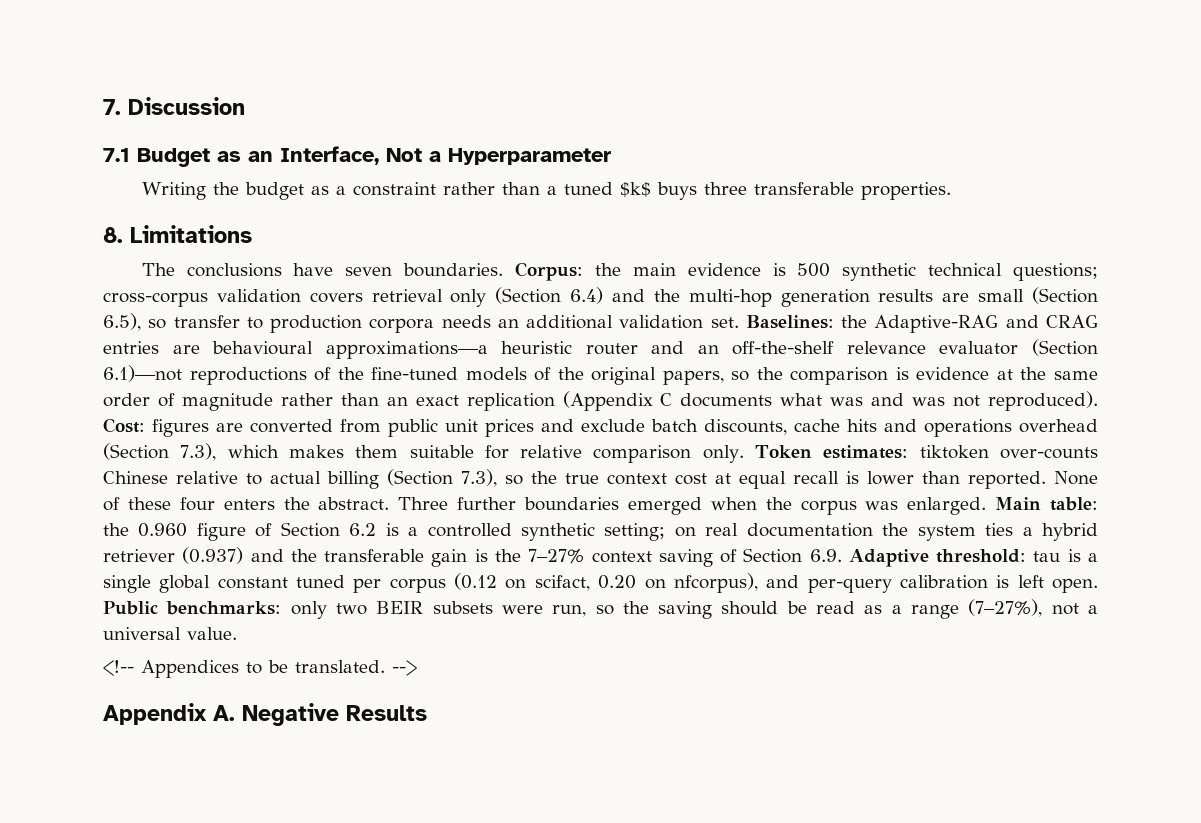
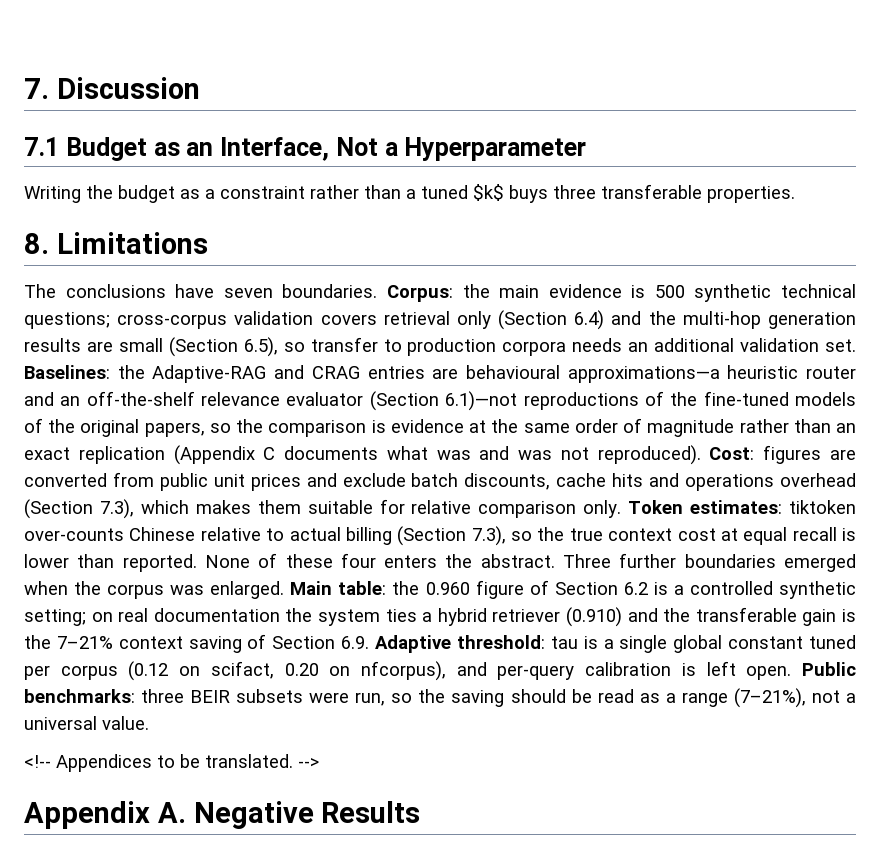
- Main table: the 0.960 figure of Section 6.2 is a controlled synthetic setting; on real documentation the system ties a hybrid retriever (0.937) and the transferable gain is the 7–27% context saving of Section 6.9. Adaptive threshold: tau is a single global constant tuned per corpus (0.12 on scifact, 0.20 on nfcorpus), and per-query calibration is left open.
+ Main table: the 0.960 figure of Section 6.2 is a controlled synthetic setting; on real documentation the system ties a hybrid retriever (0.910) and the transferable gain is the 7–21% context saving of Section 6.9. Adaptive threshold: tau is a single global constant tuned per corpus (0.12 on scifact, 0.20 on nfcorpus), and per-query calibration is left open.
- Public benchmarks: only two BEIR subsets were run, so the saving should be read as a range (7–27%), not a universal value.
+ Public benchmarks: three BEIR subsets were run, so the saving should be read as a range (7–21%), not a universal value.

